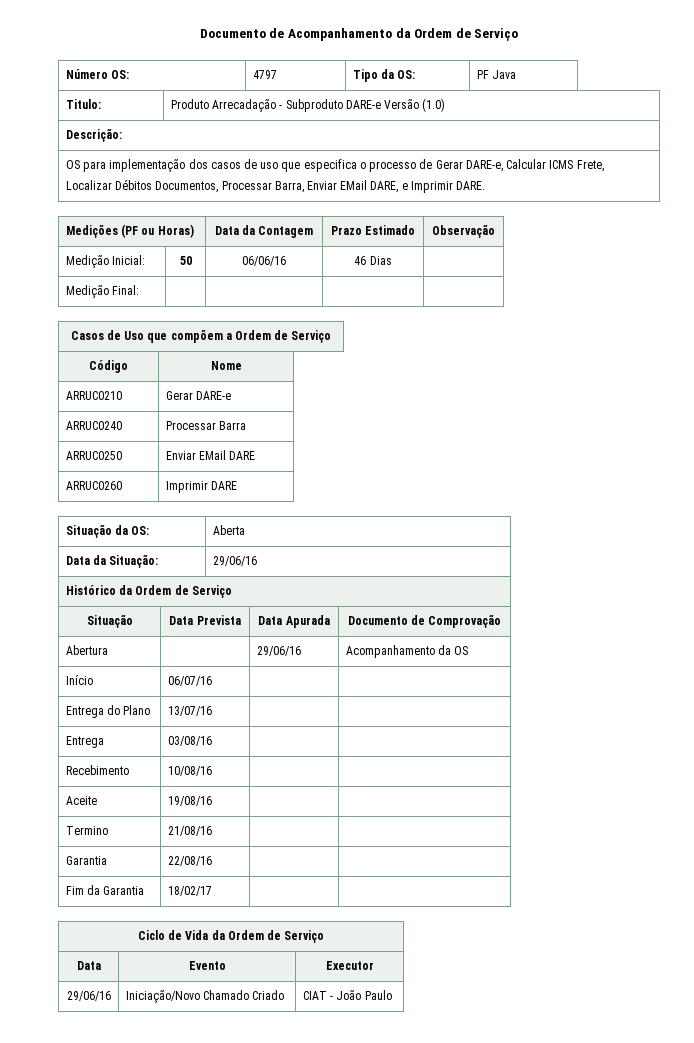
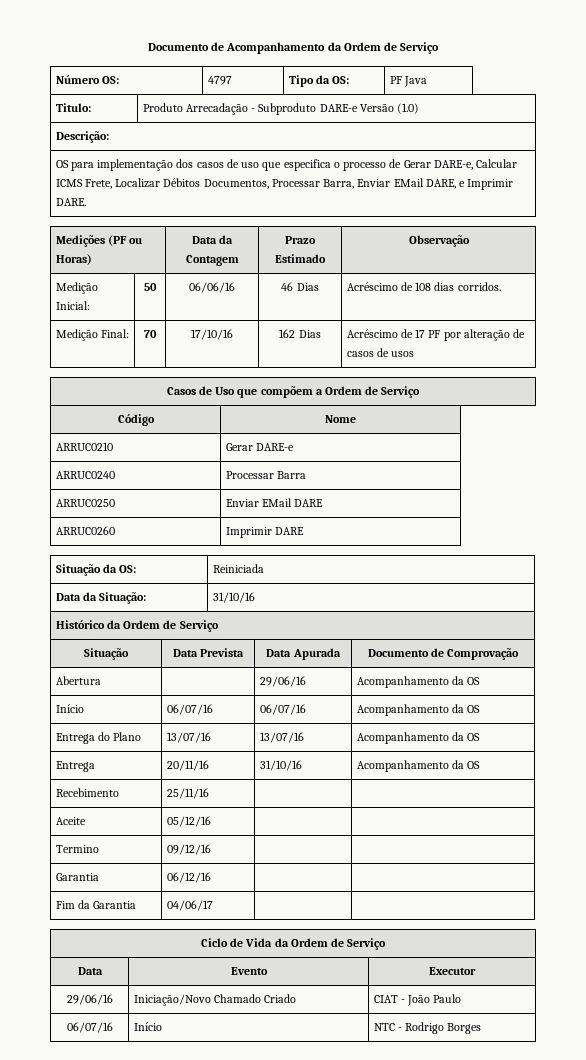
- Medição Inicial: | 50 | 06/06/16 | 46 Dias |
- Medição Final: | | | |
+ Medição Inicial: | 50 | 06/06/16 | 46 Dias | Acréscimo de 108 dias corridos.
+ Medição Final: | 70 | 17/10/16 | 162 Dias | Acréscimo de 17 PF por alteração de casos de usos
- Situação da OS: | Aberta
+ Situação da OS: | Reiniciada
- Data da Situação: | 29/06/16
+ Data da Situação: | 31/10/16
- Início | 06/07/16 | |
+ Início | 06/07/16 | 06/07/16 | Acompanhamento da OS
- Entrega do Plano | 13/07/16 | |
- Entrega | 03/08/16 | |
+ Entrega do Plano | 13/07/16 | 13/07/16 | Acompanhamento da OS
+ Entrega | 20/11/16 | 31/10/16 | Acompanhamento da OS
- Recebimento | 10/08/16 | |
+ Recebimento | 25/11/16 | |
- Aceite | 19/08/16 | |
+ Aceite | 05/12/16 | |
- Termino | 21/08/16 | |
- Garantia | 22/08/16 | |
+ Termino | 09/12/16 | |
+ Garantia | 06/12/16 | |
- Fim da Garantia | 18/02/17 | |
+ Fim da Garantia | 04/06/17 | |
+ 06/07/16 | Início | NTC - Rodrigo Borges

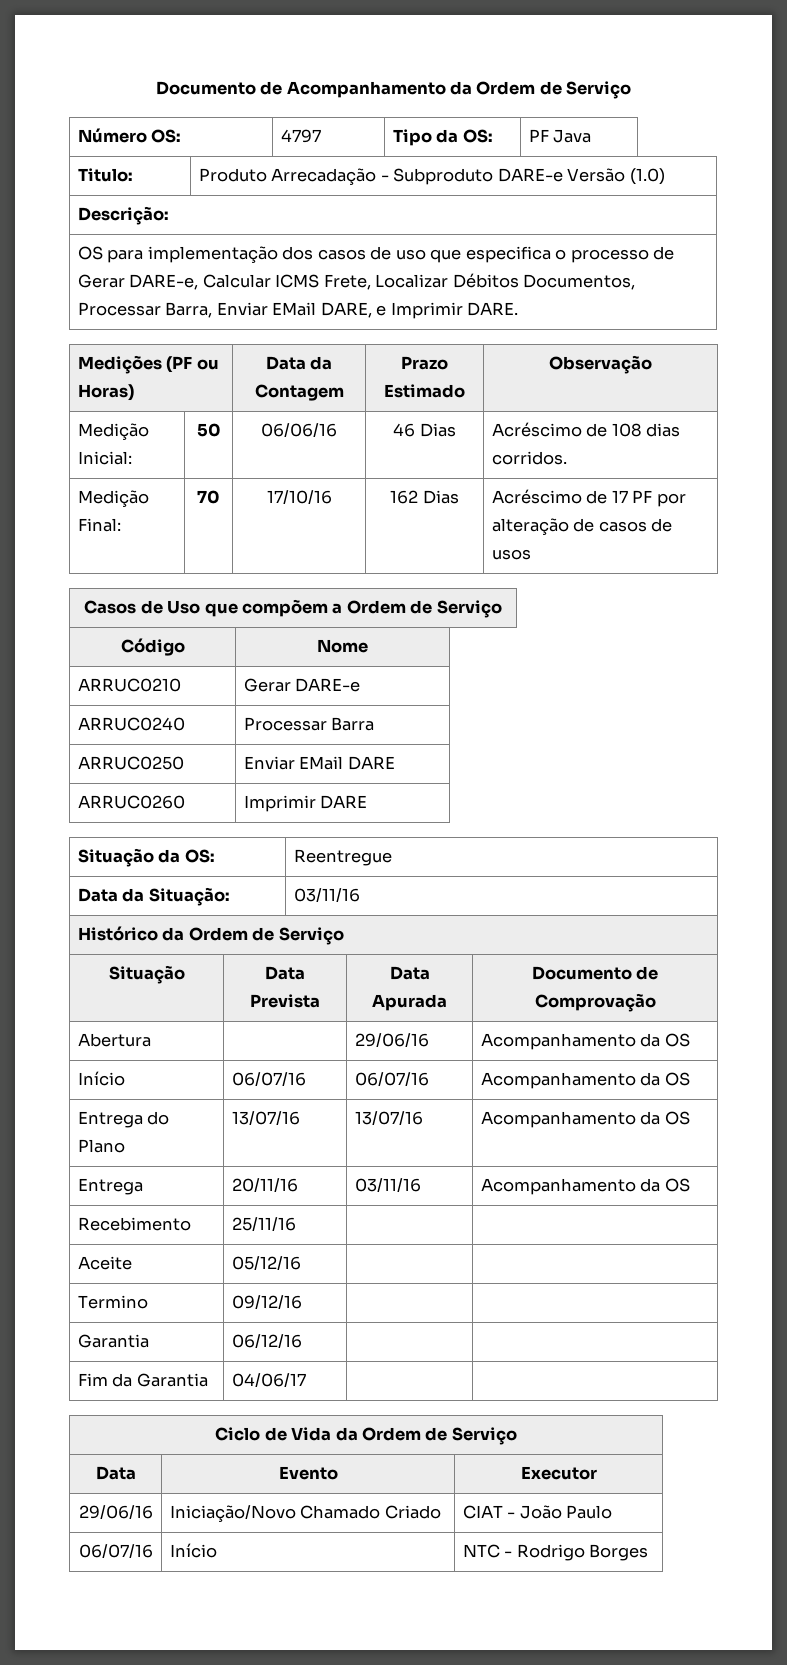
- Situação da OS: | Reiniciada
+ Situação da OS: | Reentregue
- Data da Situação: | 31/10/16
+ Data da Situação: | 03/11/16
- Entrega | 20/11/16 | 31/10/16 | Acompanhamento da OS
+ Entrega | 20/11/16 | 03/11/16 | Acompanhamento da OS

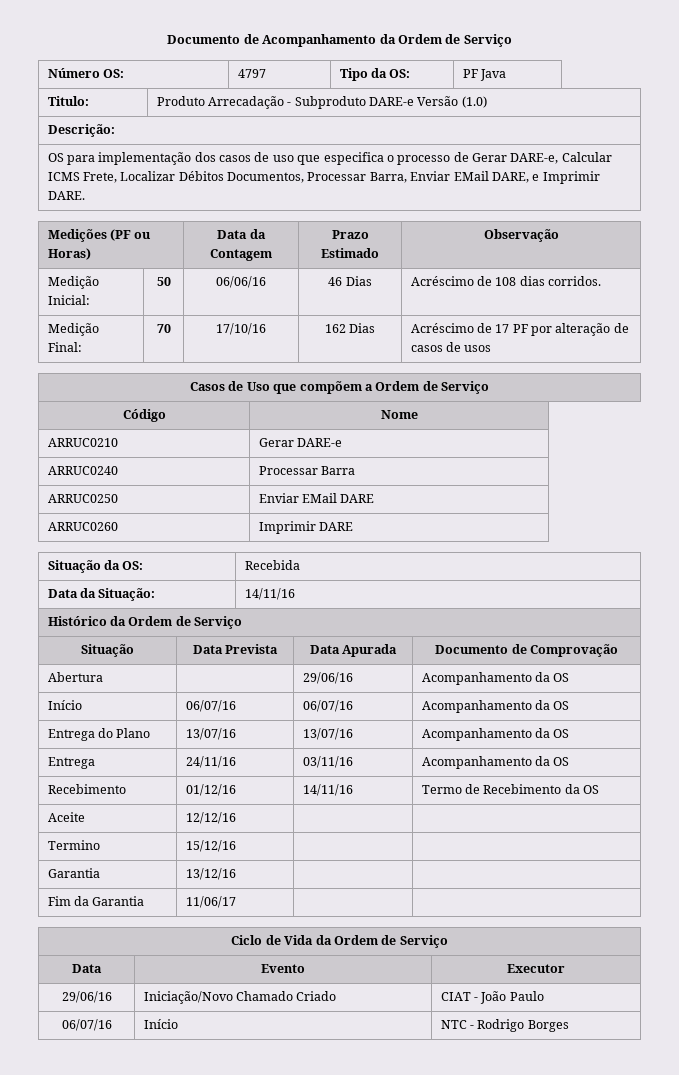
- Situação da OS: | Reentregue
+ Situação da OS: | Recebida
- Data da Situação: | 03/11/16
+ Data da Situação: | 14/11/16
- Entrega | 20/11/16 | 03/11/16 | Acompanhamento da OS
+ Entrega | 24/11/16 | 03/11/16 | Acompanhamento da OS
- Recebimento | 25/11/16 | |
+ Recebimento | 01/12/16 | 14/11/16 | Termo de Recebimento da OS
- Aceite | 05/12/16 | |
+ Aceite | 12/12/16 | |
- Termino | 09/12/16 | |
- Garantia | 06/12/16 | |
+ Termino | 15/12/16 | |
+ Garantia | 13/12/16 | |
- Fim da Garantia | 04/06/17 | |
+ Fim da Garantia | 11/06/17 | |

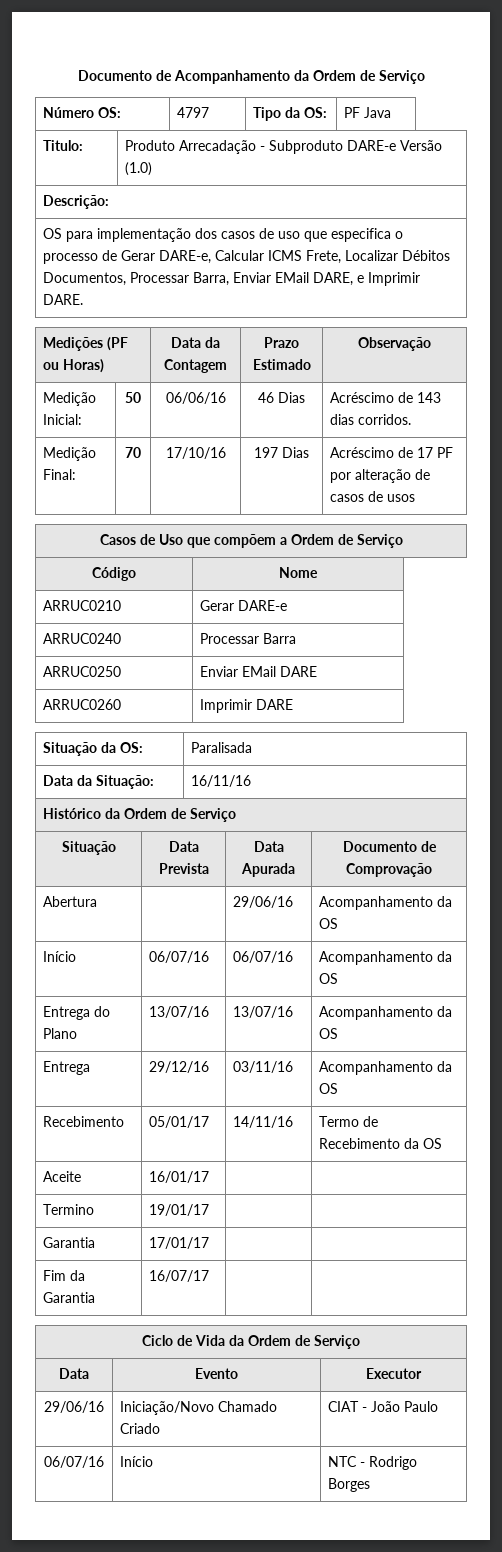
- Medição Inicial: | 50 | 06/06/16 | 46 Dias | Acréscimo de 108 dias corridos.
+ Medição Inicial: | 50 | 06/06/16 | 46 Dias | Acréscimo de 143 dias corridos.
- Medição Final: | 70 | 17/10/16 | 162 Dias | Acréscimo de 17 PF por alteração de casos de usos
+ Medição Final: | 70 | 17/10/16 | 197 Dias | Acréscimo de 17 PF por alteração de casos de usos
- Situação da OS: | Recebida
+ Situação da OS: | Paralisada
- Data da Situação: | 14/11/16
+ Data da Situação: | 16/11/16
- Entrega | 24/11/16 | 03/11/16 | Acompanhamento da OS
+ Entrega | 29/12/16 | 03/11/16 | Acompanhamento da OS
- Recebimento | 01/12/16 | 14/11/16 | Termo de Recebimento da OS
+ Recebimento | 05/01/17 | 14/11/16 | Termo de Recebimento da OS
- Aceite | 12/12/16 | |
+ Aceite | 16/01/17 | |
- Termino | 15/12/16 | |
- Garantia | 13/12/16 | |
+ Termino | 19/01/17 | |
+ Garantia | 17/01/17 | |
- Fim da Garantia | 11/06/17 | |
+ Fim da Garantia | 16/07/17 | |

